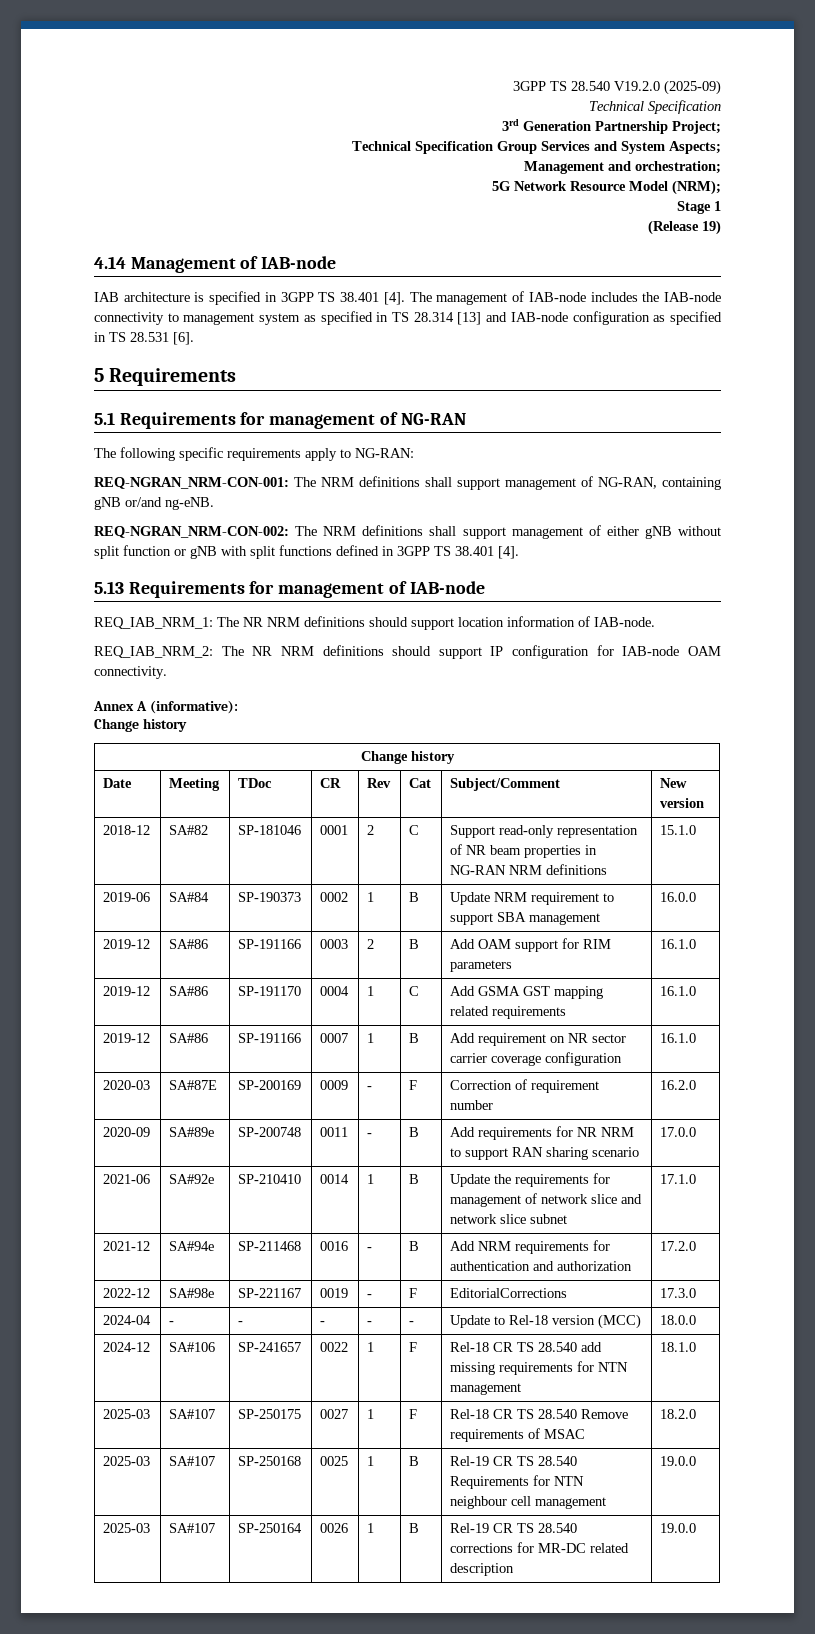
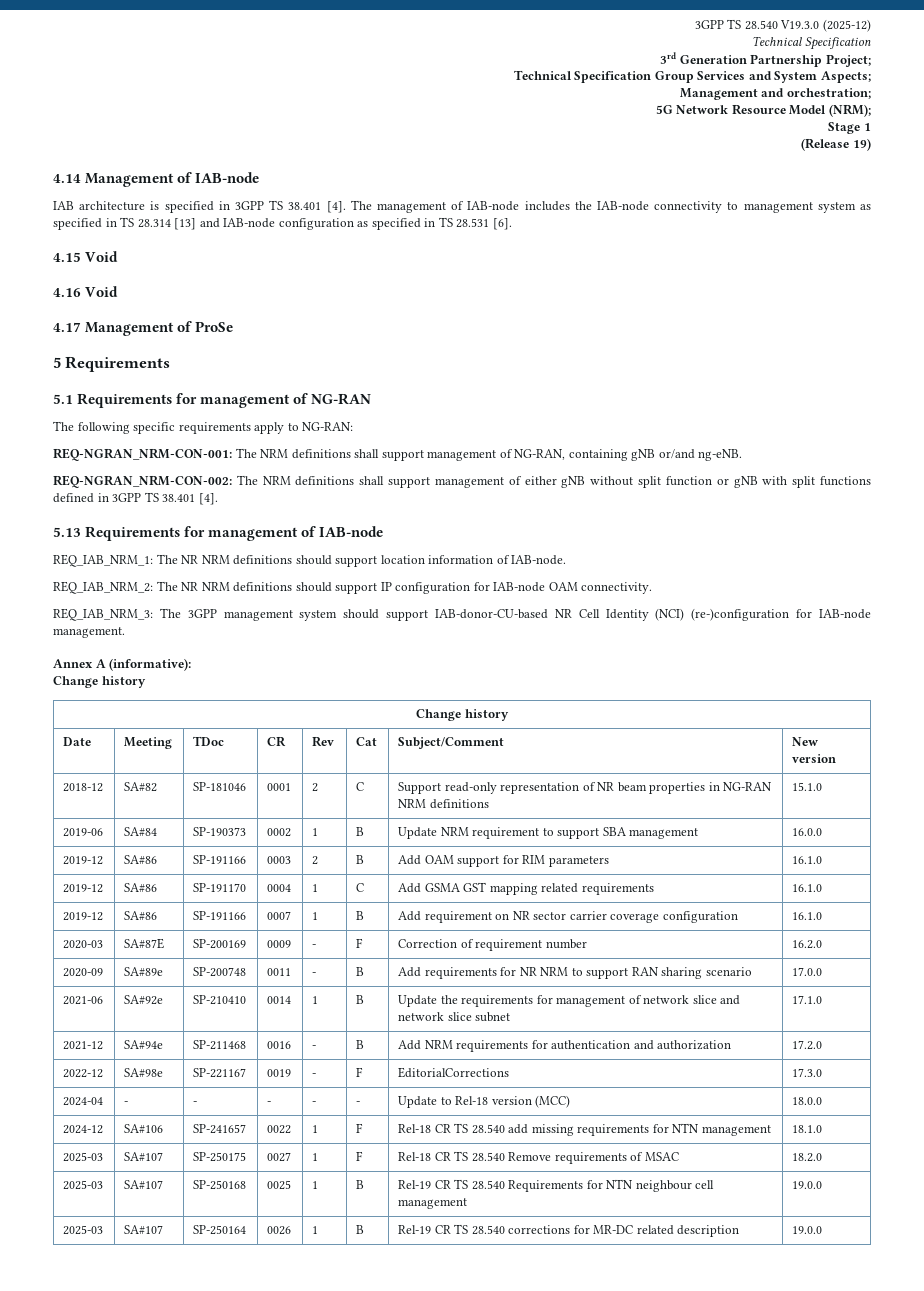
- 3GPP TS 28.540 V19.2.0 (2025-09)
+ 3GPP TS 28.540 V19.3.0 (2025-12)
+ 4.15 Void
+ 4.16 Void
+ 4.17 Management of ProSe
+ REQ_IAB_NRM_3: The 3GPP management system should support IAB-donor-CU-based NR Cell Identity (NCI) (re-)configuration for IAB-node management.

